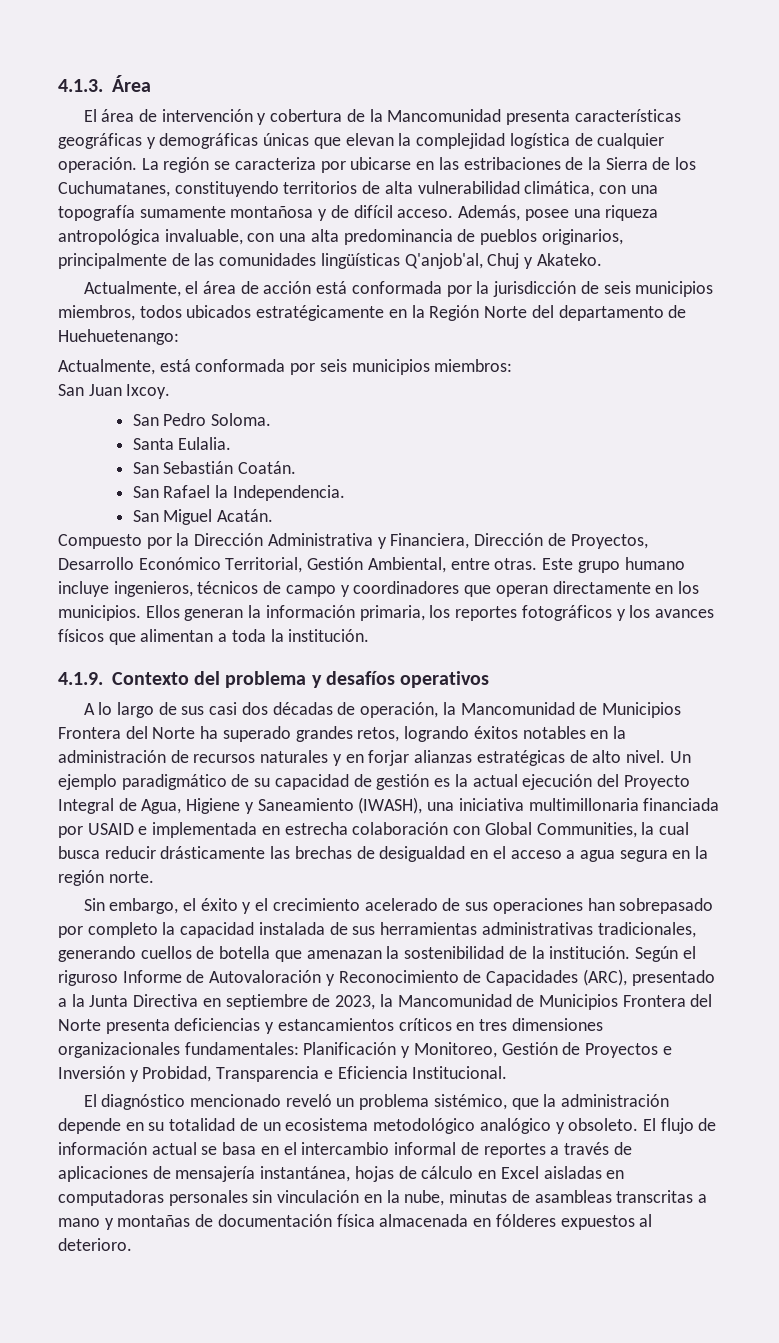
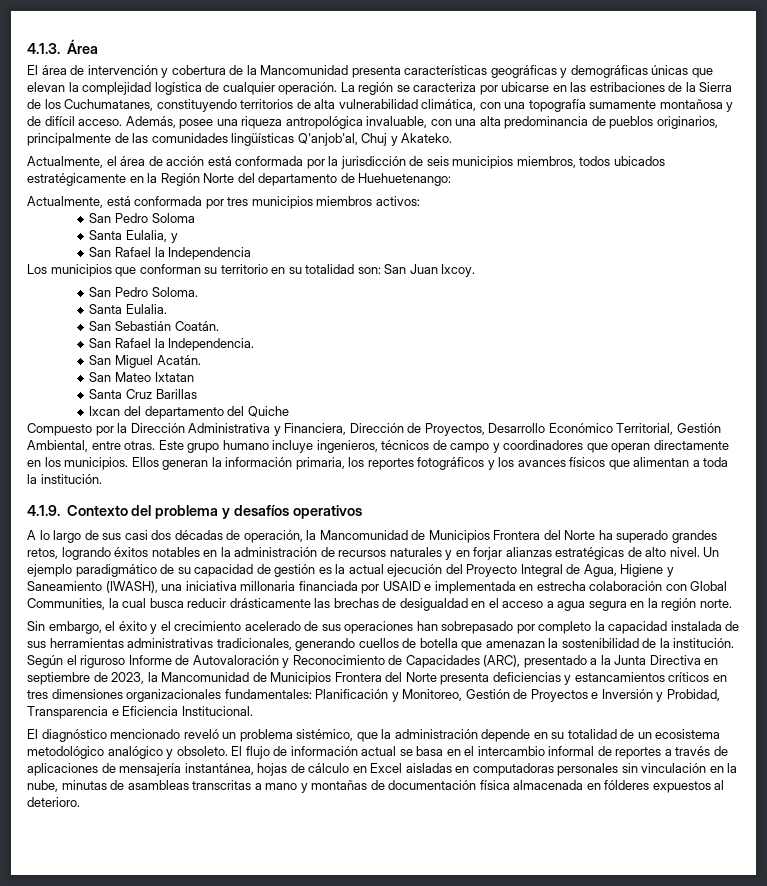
- Actualmente, está conformada por seis municipios miembros:
- San Juan Ixcoy.
+ Actualmente, está conformada por tres municipios miembros activos:
+ San Pedro Soloma
+ Santa Eulalia, y
+ San Rafael la Independencia
+ Los municipios que conforman su territorio en su totalidad son: San Juan Ixcoy.
+ San Mateo Ixtatan
+ Santa Cruz Barillas
+ Ixcan del departamento del Quiche
- Un ejemplo paradigmático de su capacidad de gestión es la actual ejecución del Proyecto Integral de Agua, Higiene y Saneamiento (IWASH), una iniciativa multimillonaria financiada por USAID e implementada en estrecha colaboración con Global Communities, la cual busca reducir drásticamente las brechas de desigualdad en el acceso a agua segura en la región norte.
+ Un ejemplo paradigmático de su capacidad de gestión es la actual ejecución del Proyecto Integral de Agua, Higiene y Saneamiento (IWASH), una iniciativa millonaria financiada por USAID e implementada en estrecha colaboración con Global Communities, la cual busca reducir drásticamente las brechas de desigualdad en el acceso a agua segura en la región norte.

